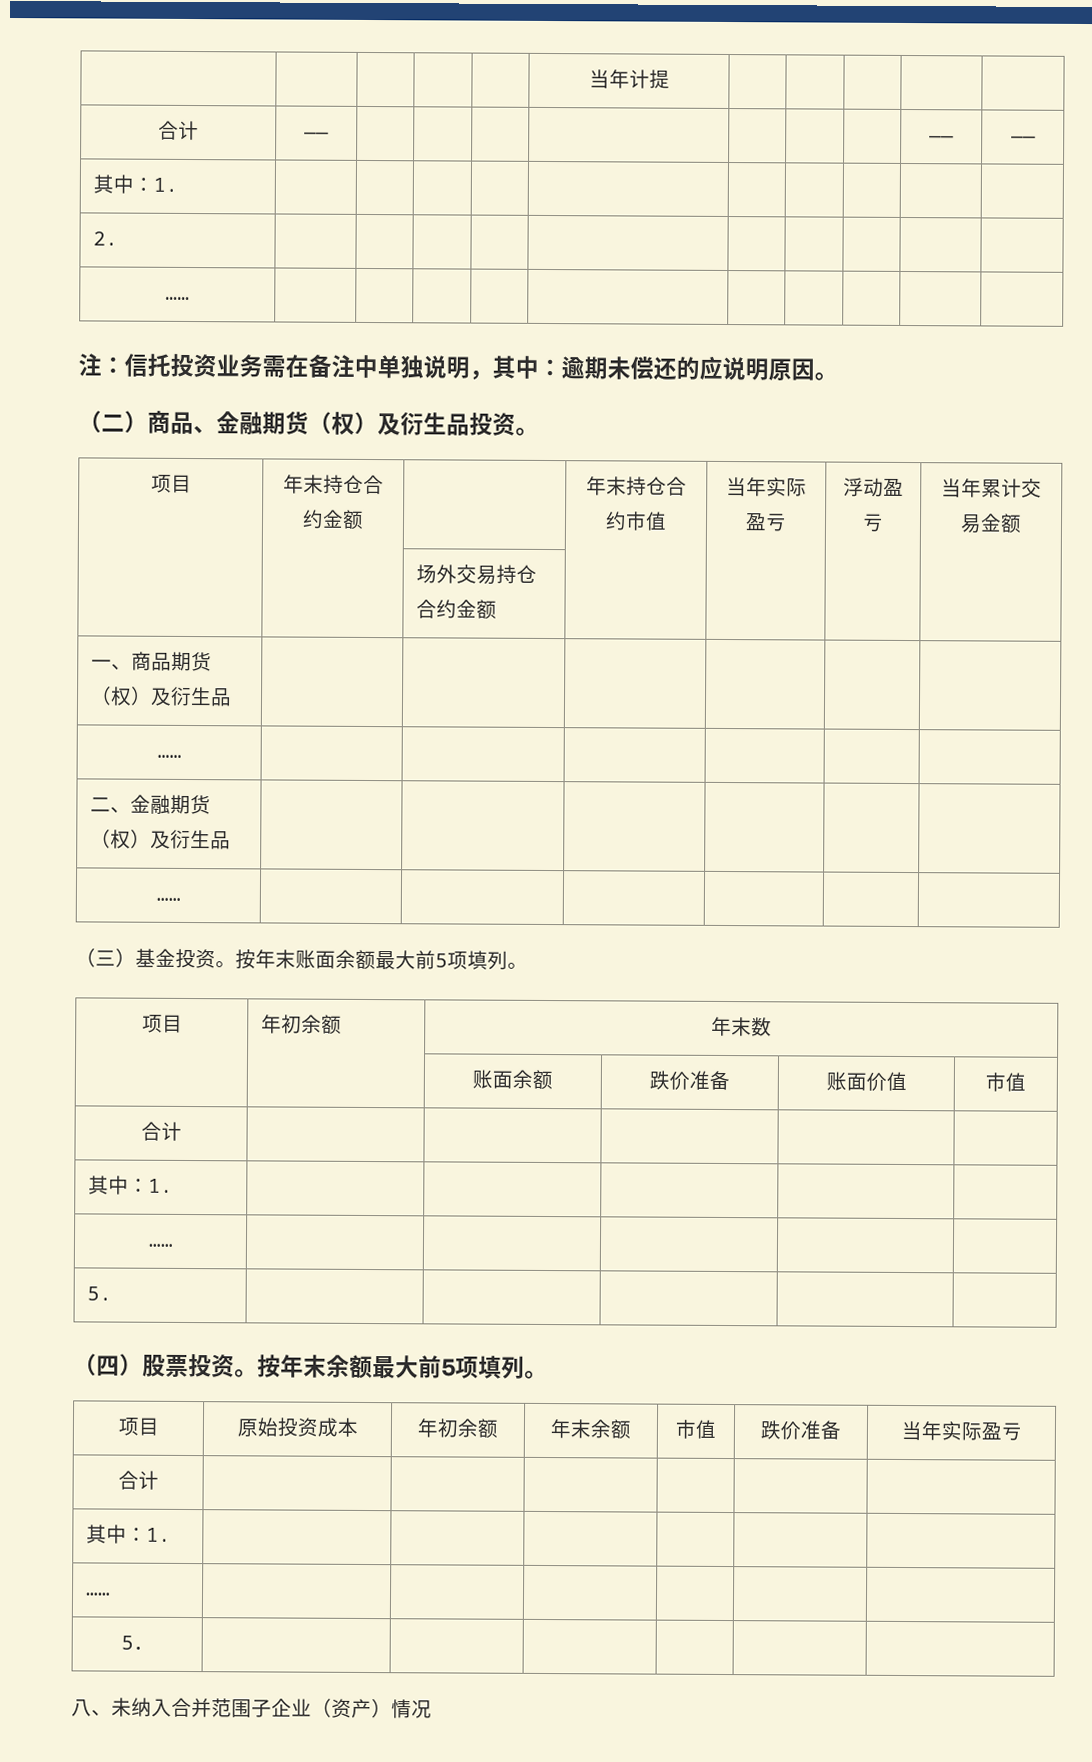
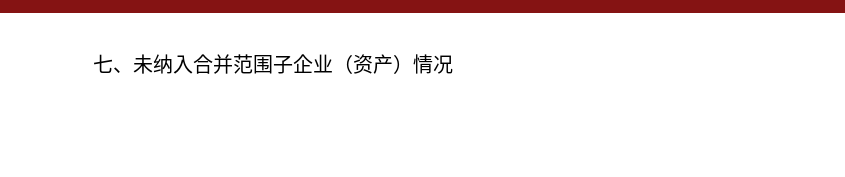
- | | | | | 当年计提 | | | | |
- 合计 | —— | | | | | | | | —— | ——
- 其中：1. | | | | | | | | | |
- 2. | | | | | | | | | |
- …… | | | | | | | | | |
- 注：信托投资业务需在备注中单独说明，其中：逾期未偿还的应说明原因。
- （二）商品、金融期货（权）及衍生品投资。
- 项目 | 年末持仓合约金额 | | 年末持仓合约市值 | 当年实际盈亏 | 浮动盈亏 | 当年累计交易金额
- | | 场外交易持仓合约金额 | | | |
- 一、商品期货（权）及衍生品 | | | | | |
- …… | | | | | |
- 二、金融期货（权）及衍生品 | | | | | |
- …… | | | | | |
- （三）基金投资。按年末账面余额最大前5项填列。
- 项目 | 年初余额 | 年末数
- | | 账面余额 | 跌价准备 | 账面价值 | 市值
- 合计 | | | | |
- 其中：1. | | | | |
- …… | | | | |
- 5. | | | | |
- （四）股票投资。按年末余额最大前5项填列。
- 项目 | 原始投资成本 | 年初余额 | 年末余额 | 市值 | 跌价准备 | 当年实际盈亏
- 合计 | | | | | |
- 其中：1. | | | | | |
- …… | | | | | |
- 5． | | | | | |
- 八、未纳入合并范围子企业（资产）情况
+ 七、未纳入合并范围子企业（资产）情况

